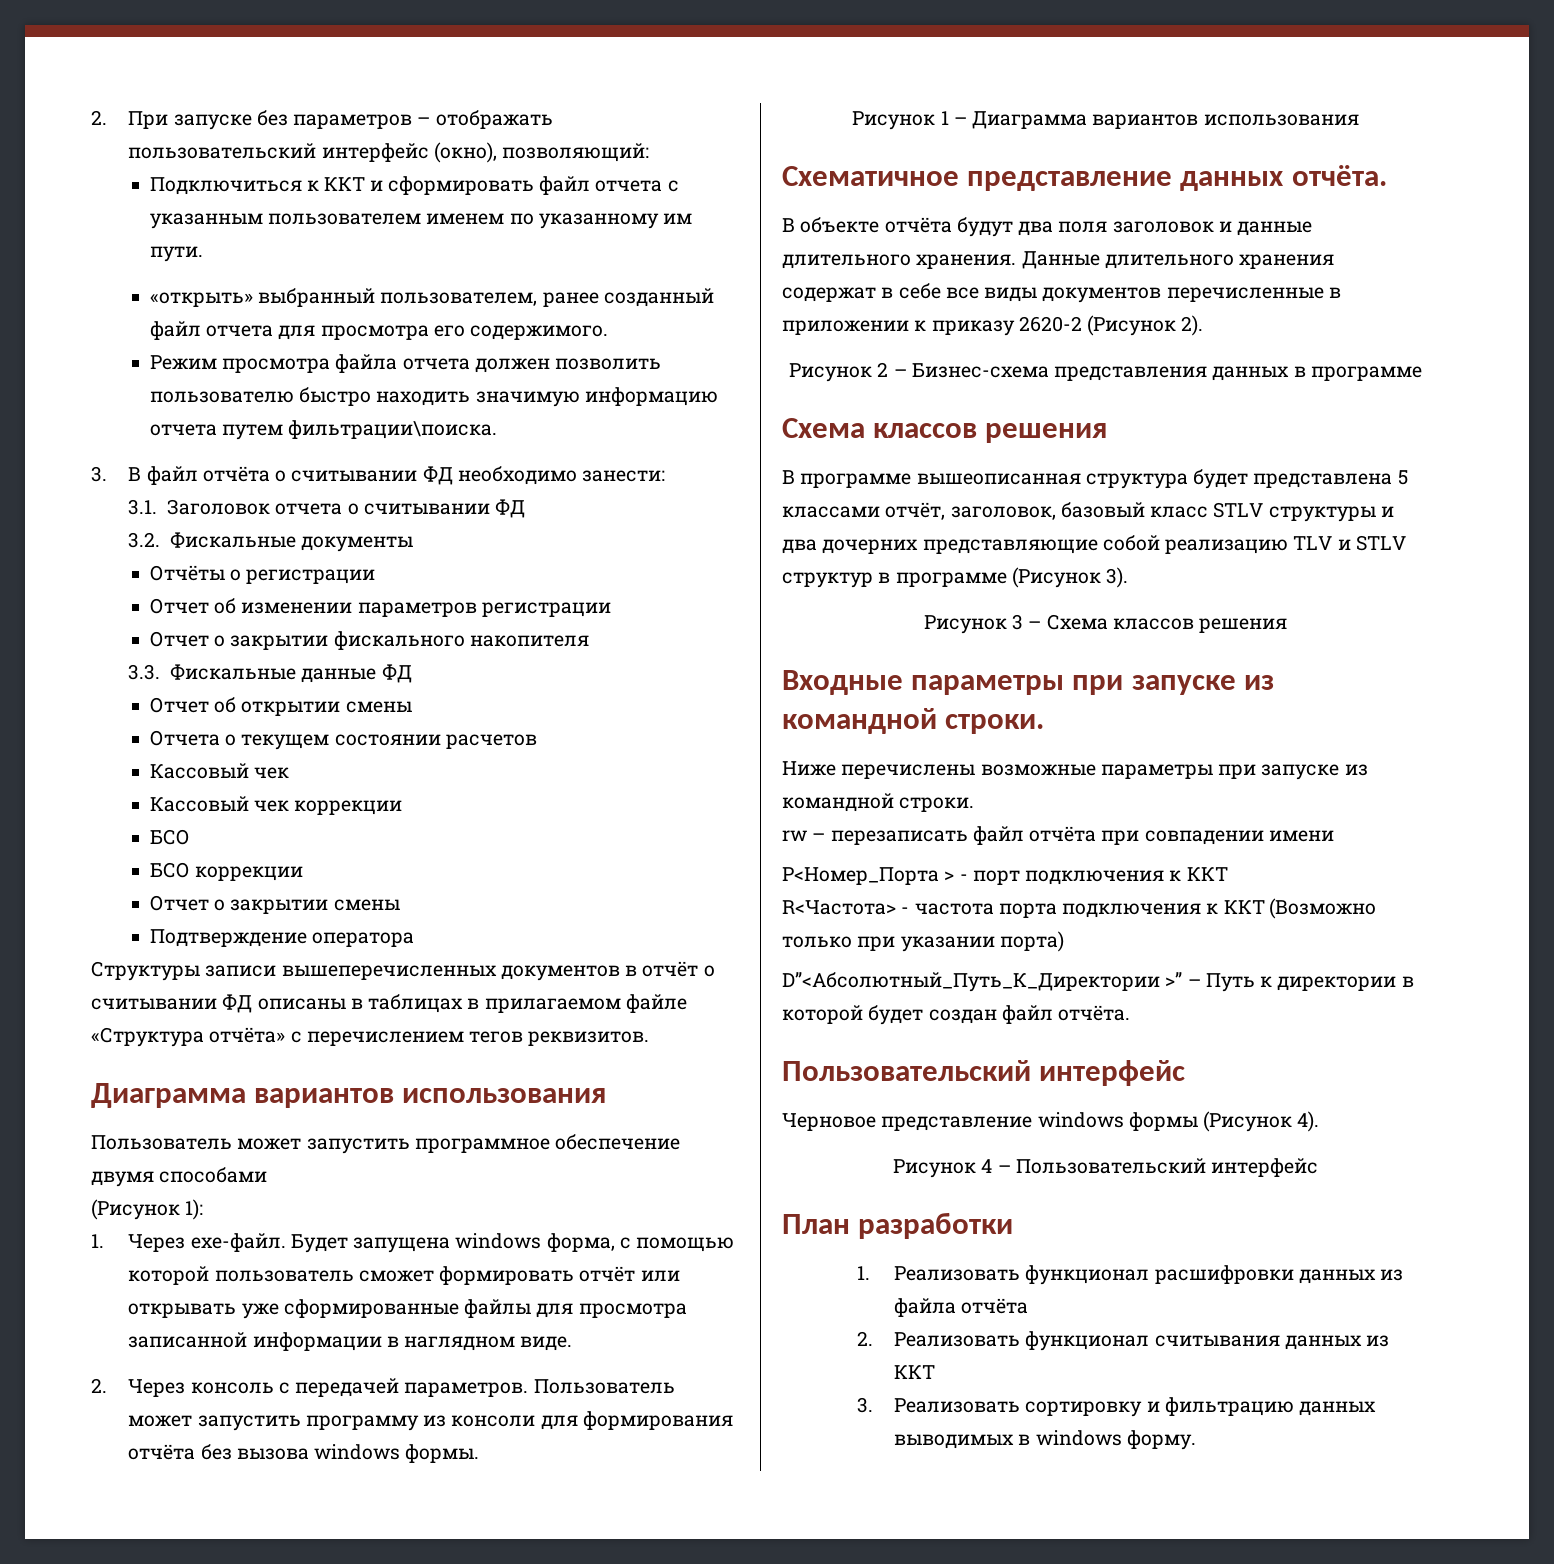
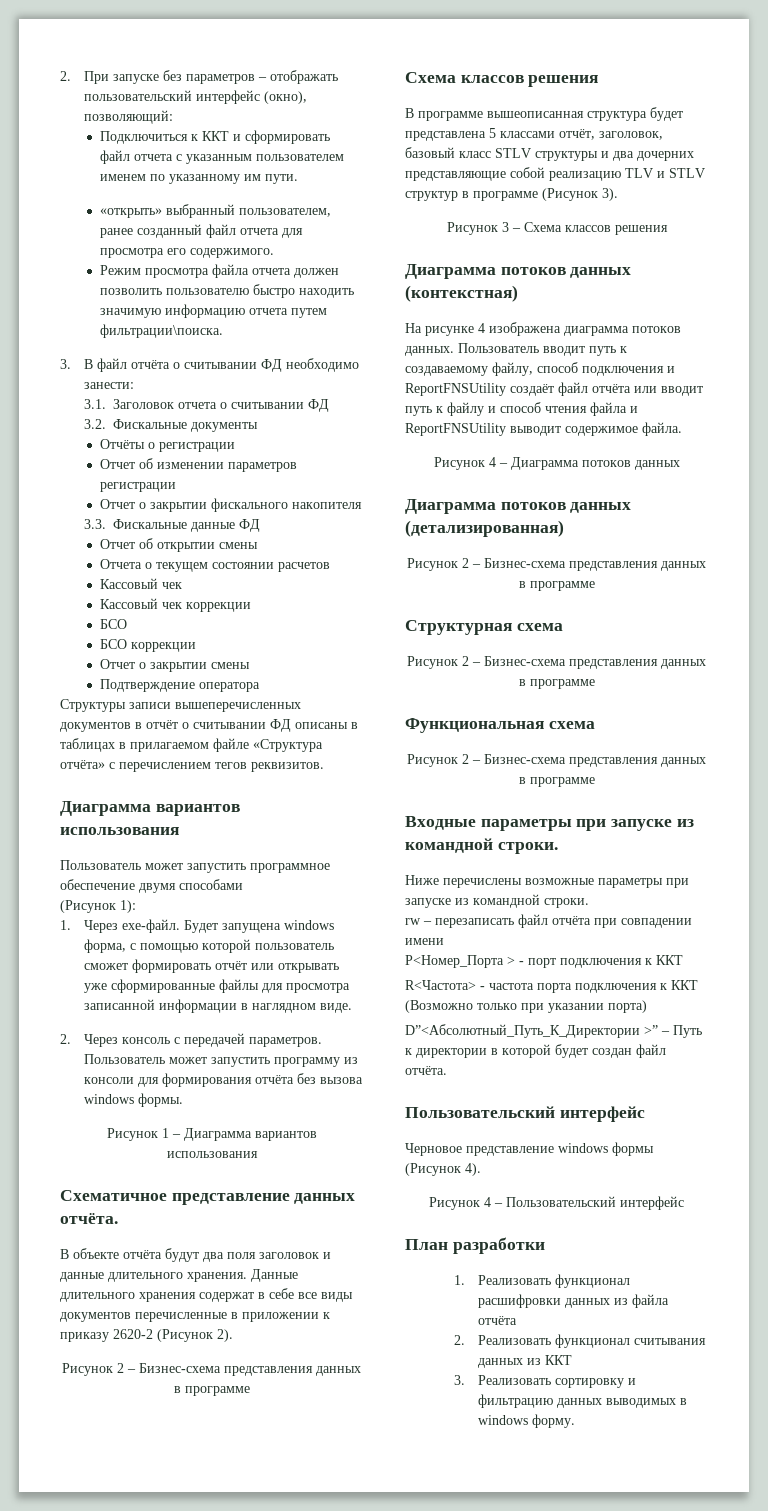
+ Диаграмма потоков данных (контекстная)
+ На рисунке 4 изображена диаграмма потоков данных. Пользователь вводит путь к создаваемому файлу, способ подключения и ReportFNSUtility создаёт файл отчёта или вводит путь к файлу и способ чтения файла и ReportFNSUtility выводит содержимое файла.
+ Рисунок 4 – Диаграмма потоков данных
+ Диаграмма потоков данных (детализированная)
+ Рисунок 2 – Бизнес-схема представления данных в программе
+ Структурная схема
+ Рисунок 2 – Бизнес-схема представления данных в программе
+ Функциональная схема
+ Рисунок 2 – Бизнес-схема представления данных в программе

